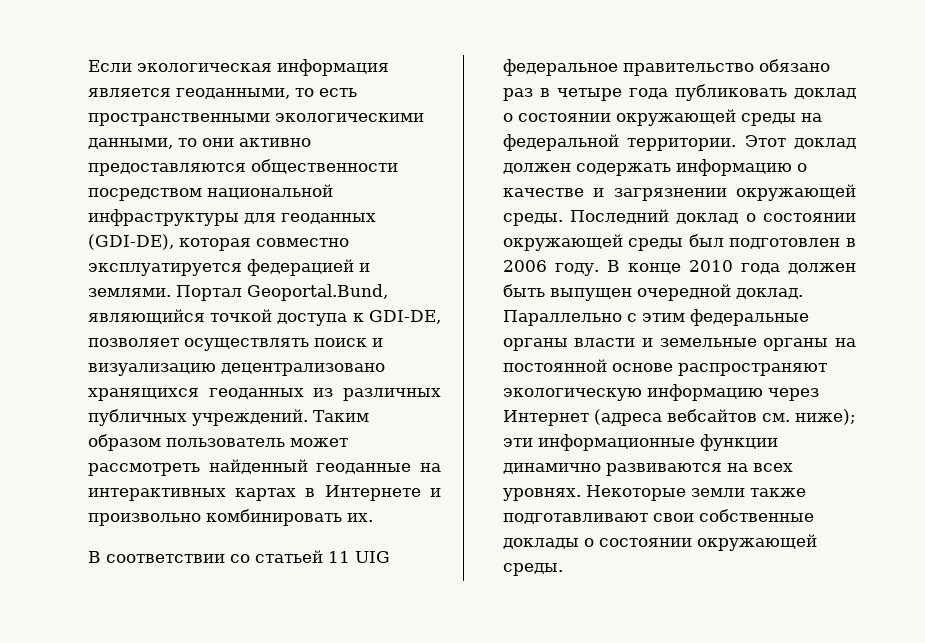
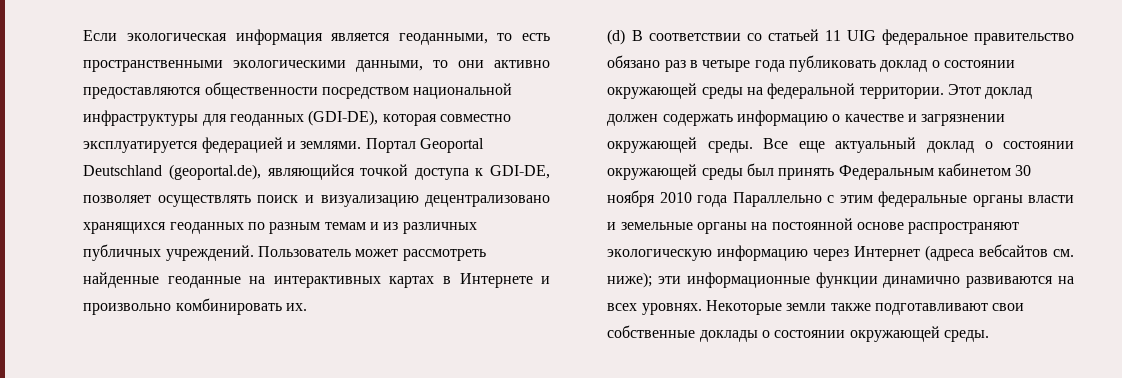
- Портал Geoportal.Bund, являющийся точкой доступа к GDI-DE, позволяет осуществлять поиск и визуализацию децентрализовано хранящихся геоданных из различных публичных учреждений.
+ Портал Geoportal Deutschland (geoportal.de), являющийся точкой доступа к GDI-DE, позволяет осуществлять поиск и визуализацию децентрализовано хранящихся геоданных по разным темам и из различных публичных учреждений.
- Таким образом пользователь может рассмотреть найденный геоданные на интерактивных картах в Интернете и произвольно комбинировать их.
+ Пользователь может рассмотреть найденные геоданные на интерактивных картах в Интернете и произвольно комбинировать их.
- В соответствии со статьей 11 UIG федеральное правительство обязано раз в четыре года публиковать доклад о состоянии окружающей среды на федеральной территории.
+ (d) В соответствии со статьей 11 UIG федеральное правительство обязано раз в четыре года публиковать доклад о состоянии окружающей среды на федеральной территории.
- Последний доклад о состоянии окружающей среды был подготовлен в 2006 году. В конце 2010 года должен быть выпущен очередной доклад. Параллельно с этим федеральные органы власти и земельные органы на постоянной основе распространяют экологическую информацию через Интернет (адреса вебсайтов см. ниже); эти информационные функции динамично развиваются на всех уровнях.
+ Все еще актуальный доклад о состоянии окружающей среды был принять Федеральным кабинетом 30 ноября 2010 года Параллельно с этим федеральные органы власти и земельные органы на постоянной основе распространяют экологическую информацию через Интернет (адреса вебсайтов см. ниже); эти информационные функции динамично развиваются на всех уровнях.

